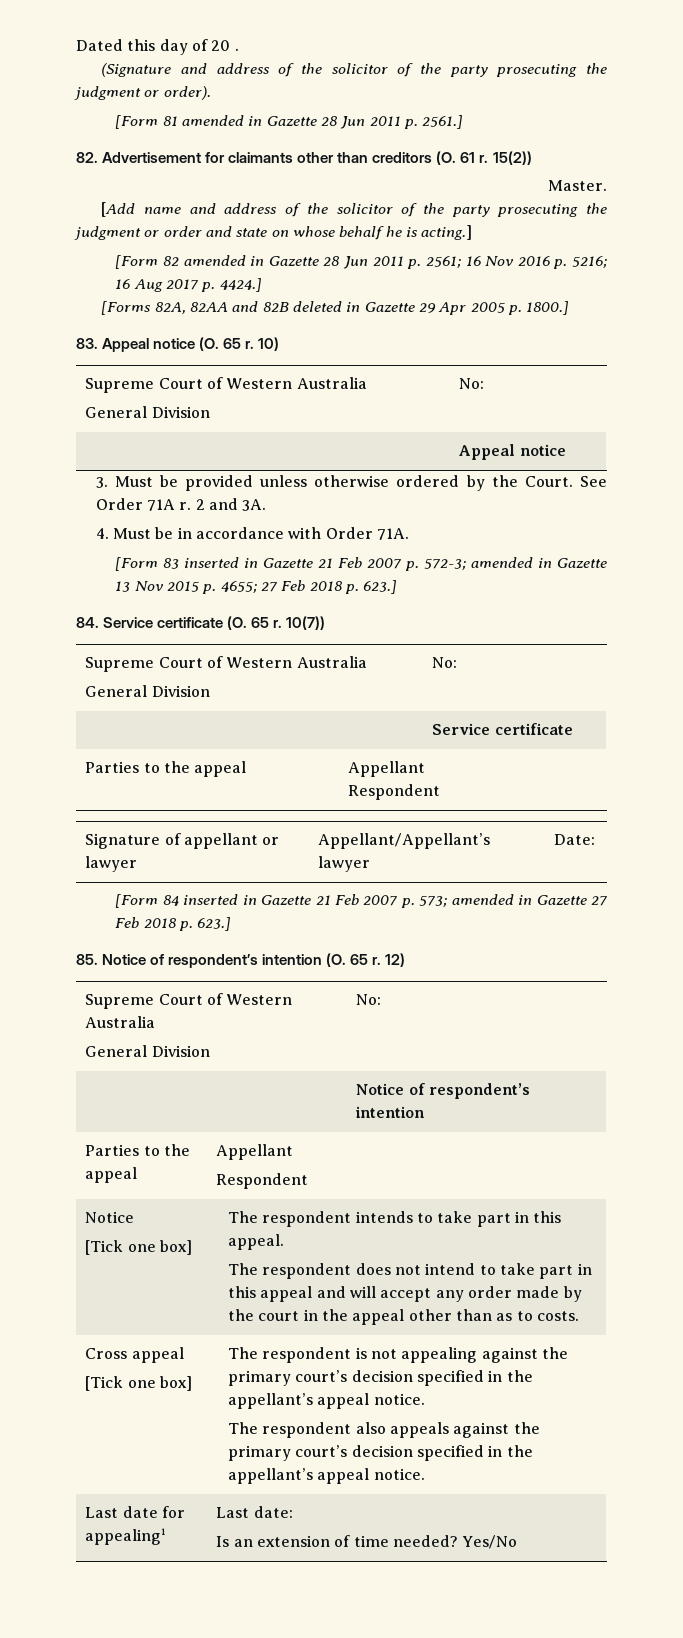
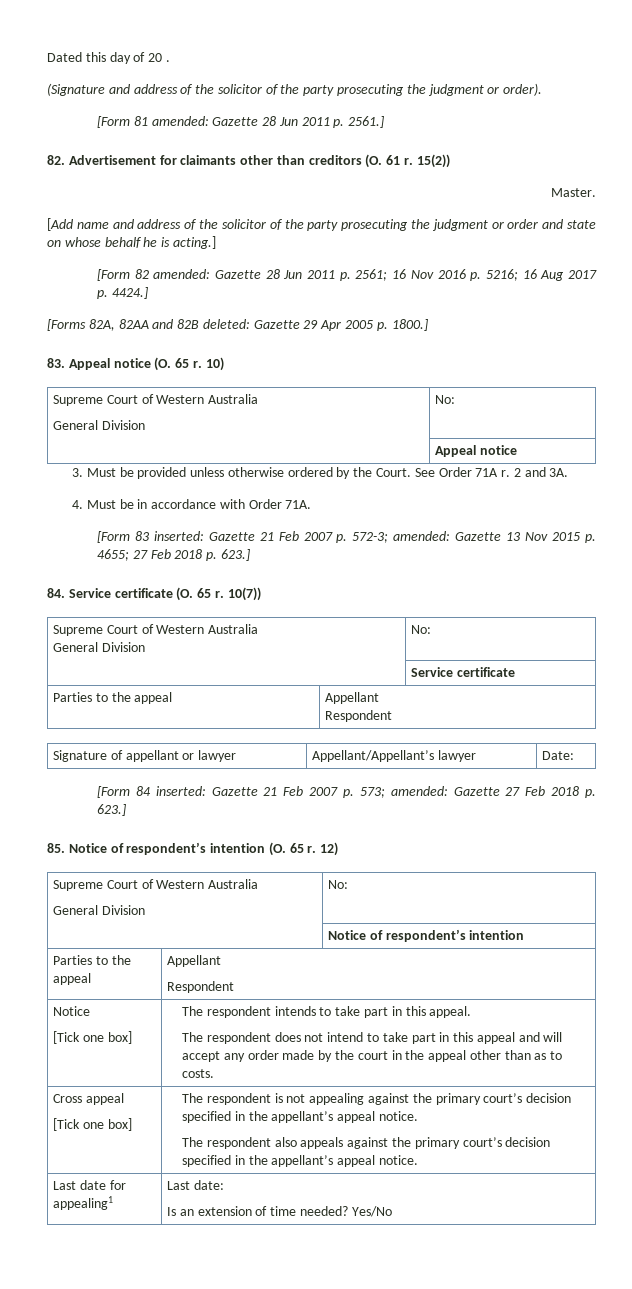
- [Form 81 amended in Gazette 28 Jun 2011 p. 2561.]
+ [Form 81 amended: Gazette 28 Jun 2011 p. 2561.]
- [Form 82 amended in Gazette 28 Jun 2011 p. 2561; 16 Nov 2016 p. 5216; 16 Aug 2017 p. 4424.]
+ [Form 82 amended: Gazette 28 Jun 2011 p. 2561; 16 Nov 2016 p. 5216; 16 Aug 2017 p. 4424.]
- [Forms 82A, 82AA and 82B deleted in Gazette 29 Apr 2005 p. 1800.]
+ [Forms 82A, 82AA and 82B deleted: Gazette 29 Apr 2005 p. 1800.]
- [Form 83 inserted in Gazette 21 Feb 2007 p. 572-3; amended in Gazette 13 Nov 2015 p. 4655; 27 Feb 2018 p. 623.]
+ [Form 83 inserted: Gazette 21 Feb 2007 p. 572-3; amended: Gazette 13 Nov 2015 p. 4655; 27 Feb 2018 p. 623.]
- [Form 84 inserted in Gazette 21 Feb 2007 p. 573; amended in Gazette 27 Feb 2018 p. 623.]
+ [Form 84 inserted: Gazette 21 Feb 2007 p. 573; amended: Gazette 27 Feb 2018 p. 623.]

